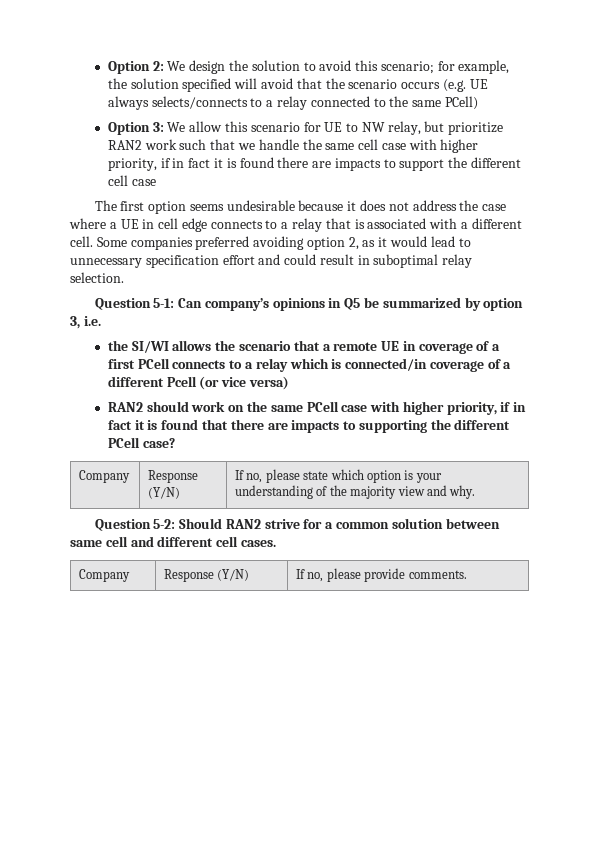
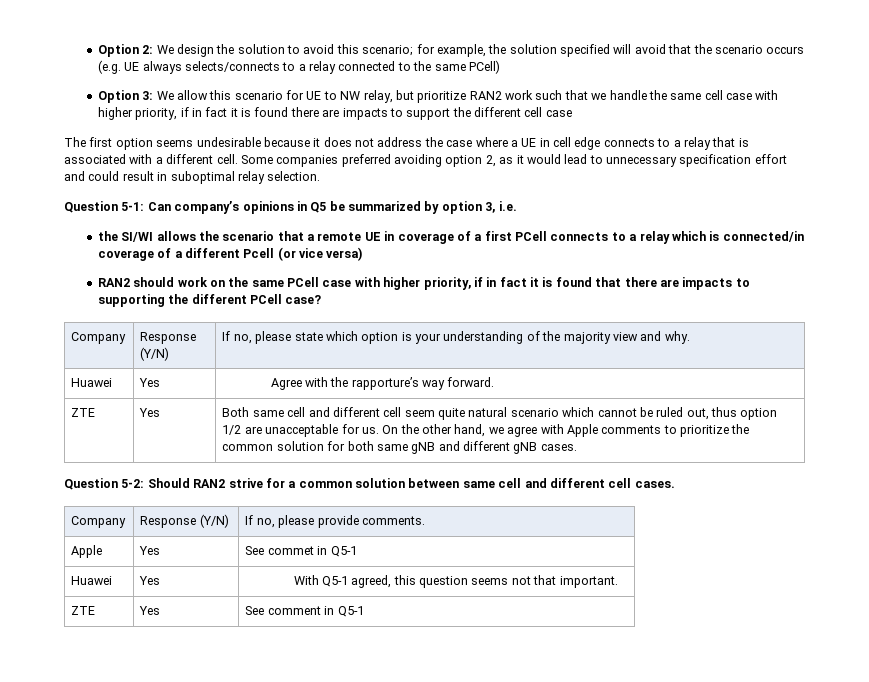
+ Huawei | Yes | Agree with the rapporture’s way forward.
+ ZTE | Yes | Both same cell and different cell seem quite natural scenario which cannot be ruled out, thus option 1/2 are unacceptable for us. On the other hand, we agree with Apple comments to prioritize the common solution for both same gNB and different gNB cases.
+ Apple | Yes | See commet in Q5-1
+ Huawei | Yes | With Q5-1 agreed, this question seems not that important.
+ ZTE | Yes | See comment in Q5-1

